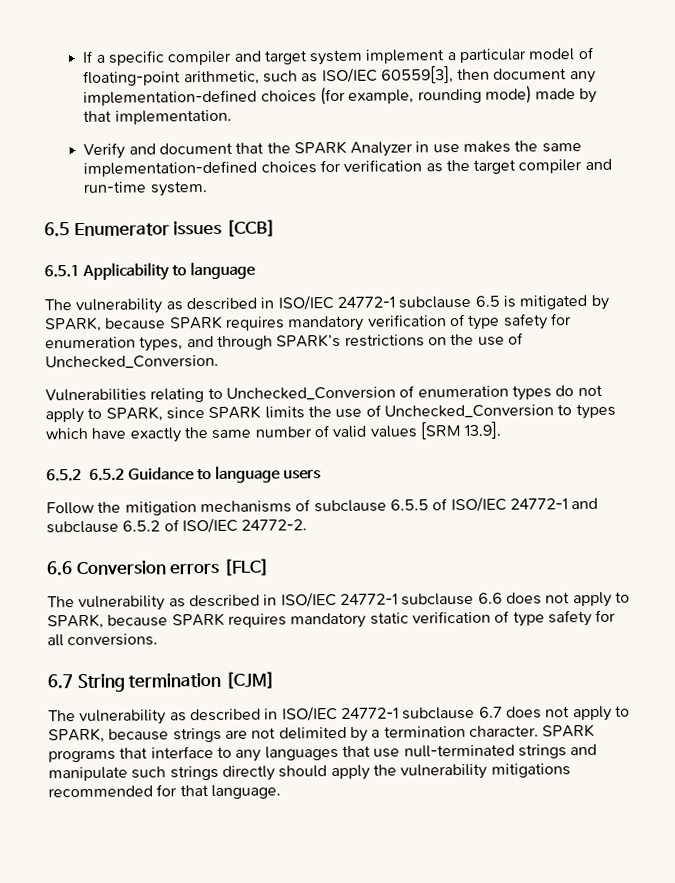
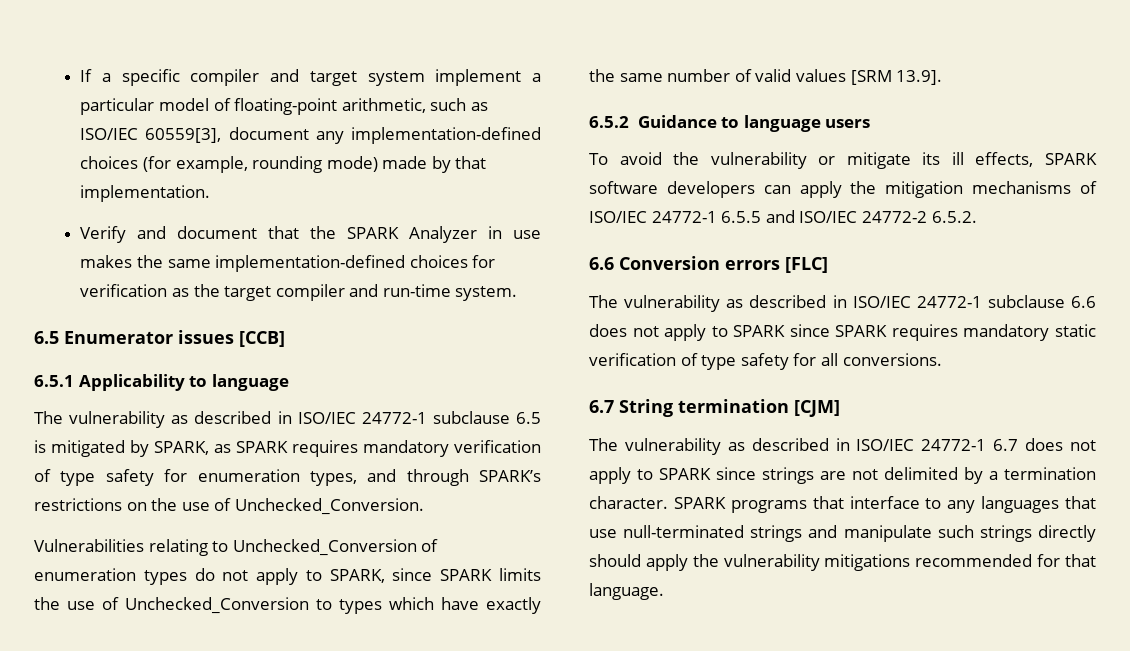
- If a specific compiler and target system implement a particular model of floating-point arithmetic, such as ISO/IEC 60559[3], then document any implementation-defined choices (for example, rounding mode) made by that implementation.
+ If a specific compiler and target system implement a particular model of floating-point arithmetic, such as ISO/IEC 60559[3], document any implementation-defined choices (for example, rounding mode) made by that implementation.
- The vulnerability as described in ISO/IEC 24772-1 subclause 6.5 is mitigated by SPARK, because SPARK requires mandatory verification of type safety for enumeration types, and through SPARK’s restrictions on the use of Unchecked_Conversion.
+ The vulnerability as described in ISO/IEC 24772-1 subclause 6.5 is mitigated by SPARK, as SPARK requires mandatory verification of type safety for enumeration types, and through SPARK’s restrictions on the use of Unchecked_Conversion.
- 6.5.2 6.5.2 Guidance to language users
+ 6.5.2 Guidance to language users
- Follow the mitigation mechanisms of subclause 6.5.5 of ISO/IEC 24772-1 and subclause 6.5.2 of ISO/IEC 24772-2.
+ To avoid the vulnerability or mitigate its ill effects, SPARK software developers can apply the mitigation mechanisms of ISO/IEC 24772-1 6.5.5 and ISO/IEC 24772-2 6.5.2.
- The vulnerability as described in ISO/IEC 24772-1 subclause 6.6 does not apply to SPARK, because SPARK requires mandatory static verification of type safety for all conversions.
+ The vulnerability as described in ISO/IEC 24772-1 subclause 6.6 does not apply to SPARK since SPARK requires mandatory static verification of type safety for all conversions.
- The vulnerability as described in ISO/IEC 24772-1 subclause 6.7 does not apply to SPARK, because strings are not delimited by a termination character.
+ The vulnerability as described in ISO/IEC 24772-1 6.7 does not apply to SPARK since strings are not delimited by a termination character.

